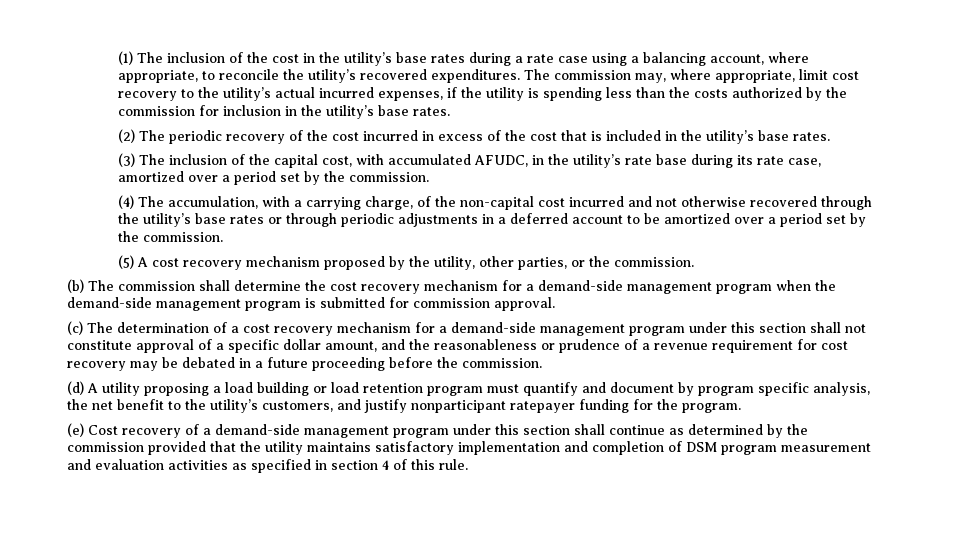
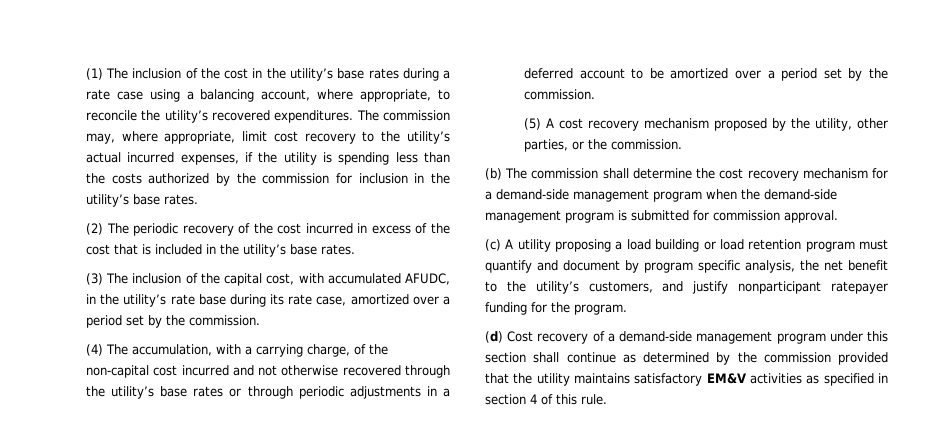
- (c) The determination of a cost recovery mechanism for a demand-side management program under this section shall not constitute approval of a specific dollar amount, and the reasonableness or prudence of a revenue requirement for cost recovery may be debated in a future proceeding before the commission.
- (d) A utility proposing a load building or load retention program must quantify and document by program specific analysis, the net benefit to the utility’s customers, and justify nonparticipant ratepayer funding for the program.
+ (c) A utility proposing a load building or load retention program must quantify and document by program specific analysis, the net benefit to the utility’s customers, and justify nonparticipant ratepayer funding for the program.
- (e) Cost recovery of a demand-side management program under this section shall continue as determined by the commission provided that the utility maintains satisfactory implementation and completion of DSM program measurement and evaluation activities as specified in section 4 of this rule.
+ (d) Cost recovery of a demand-side management program under this section shall continue as determined by the commission provided that the utility maintains satisfactory EM&V activities as specified in section 4 of this rule.

